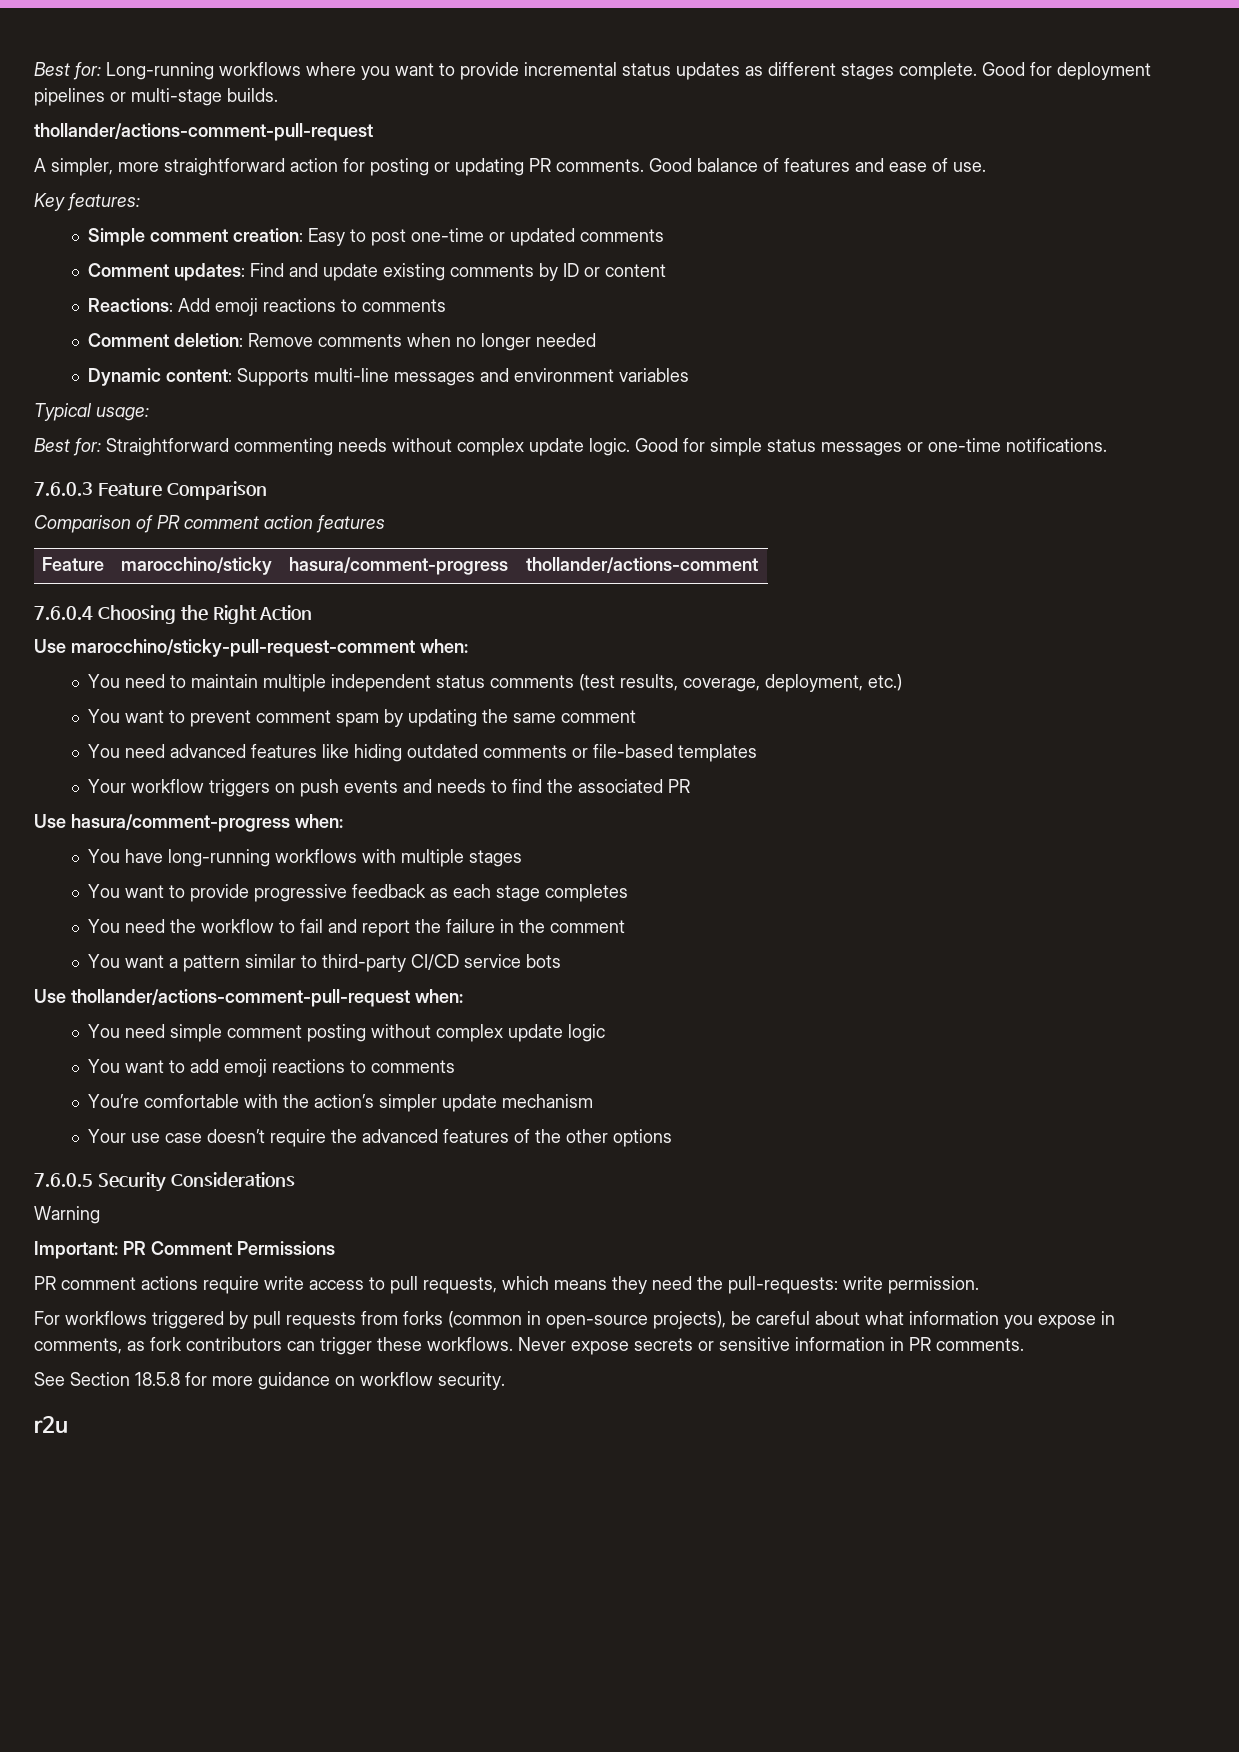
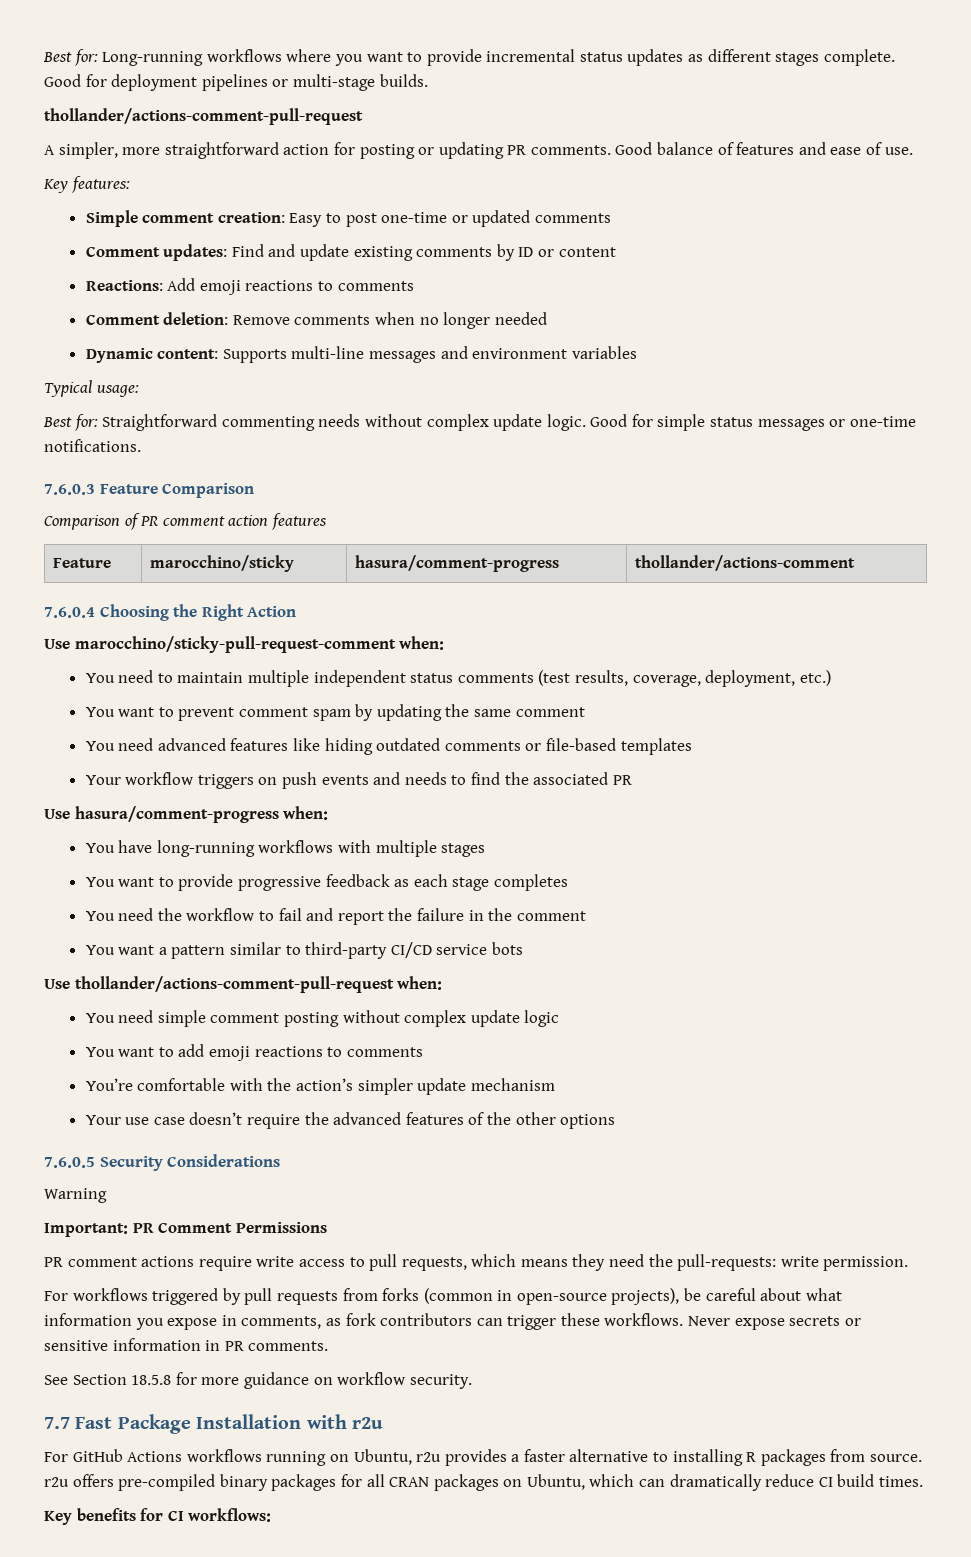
- r2u
+ 7.7 Fast Package Installation with r2u
+ For GitHub Actions workflows running on Ubuntu, r2u provides a faster alternative to installing R packages from source. r2u offers pre-compiled binary packages for all CRAN packages on Ubuntu, which can dramatically reduce CI build times.
+ Key benefits for CI workflows:

